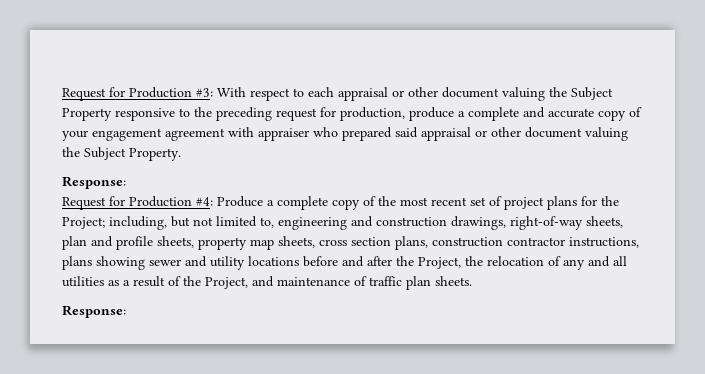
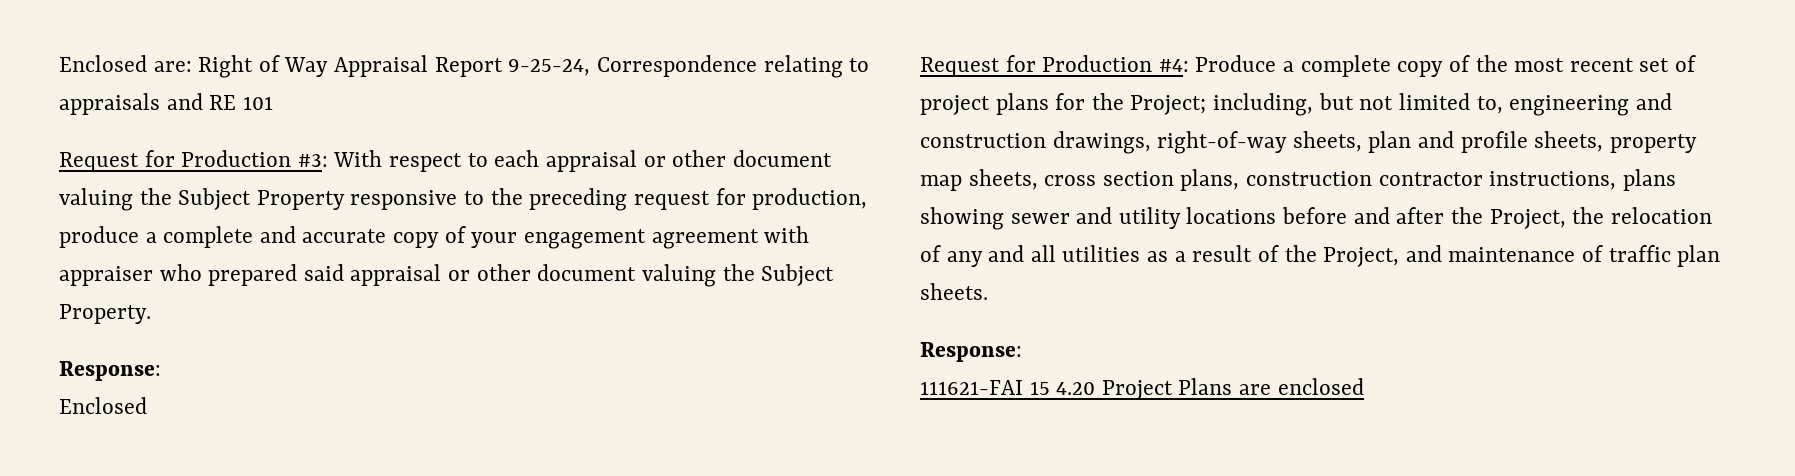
+ Enclosed are: Right of Way Appraisal Report 9-25-24, Correspondence relating to appraisals and RE 101
  Request for Production #3: With respect to each appraisal or other document valuing the Subject Property responsive to the preceding request for production, produce a complete and accurate copy of your engagement agreement with appraiser who prepared said appraisal or other document valuing the Subject Property.
  Response:
+ Enclosed
+ 111621-FAI 15 4.20 Project Plans are enclosed

